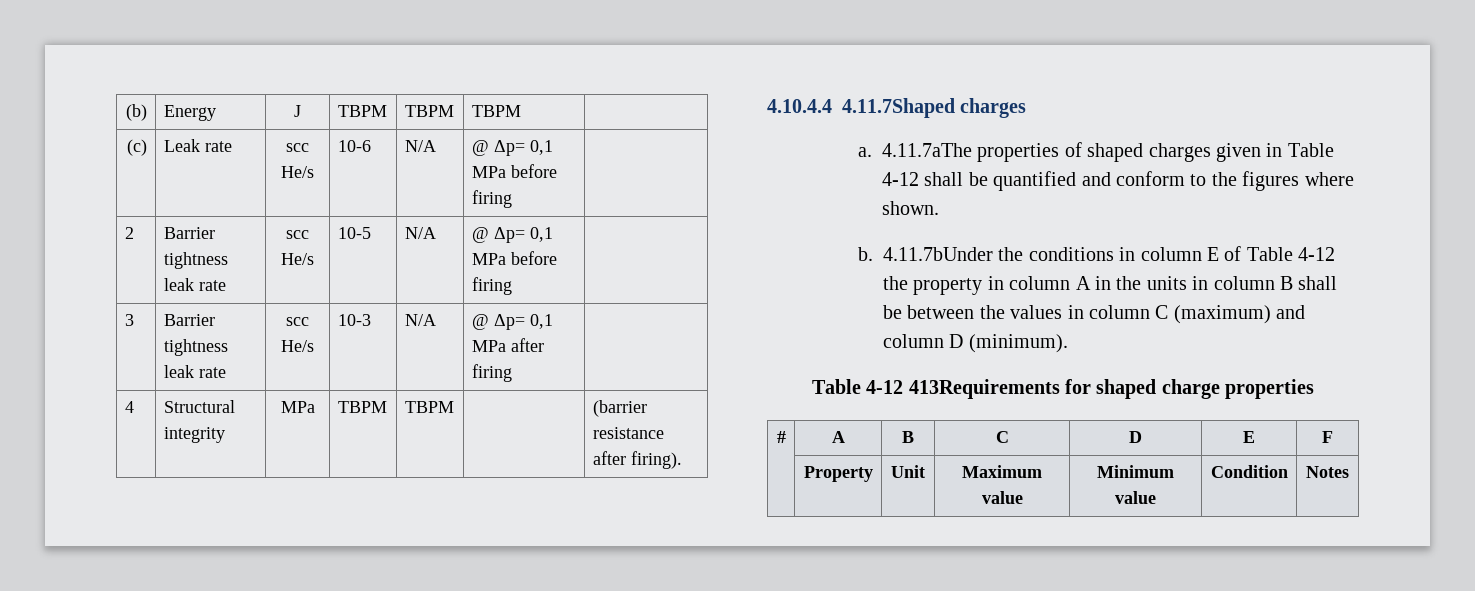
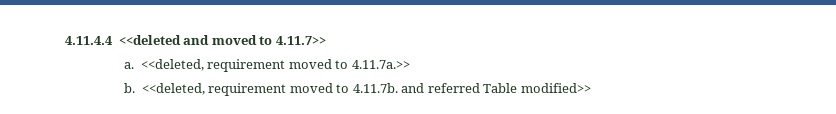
- (b) | Energy | J | TBPM | TBPM | TBPM |
- (c) | Leak rate | scc He/s | 10-6 | N/A | @ Δp= 0,1 MPa before firing |
- 2 | Barrier tightness leak rate | scc He/s | 10-5 | N/A | @ Δp= 0,1 MPa before firing |
- 3 | Barrier tightness leak rate | scc He/s | 10-3 | N/A | @ Δp= 0,1 MPa after firing |
- 4 | Structural integrity | MPa | TBPM | TBPM | | (barrier resistance after firing).
- 4.10.4.4 4.11.7Shaped charges
- a. 4.11.7aThe properties of shaped charges given in Table 4-12 shall be quantified and conform to the figures where shown.
- b. 4.11.7bUnder the conditions in column E of Table 4-12 the property in column A in the units in column B shall be between the values in column C (maximum) and column D (minimum).
- Table 4-12 413Requirements for shaped charge properties
- # | A | B | C | D | E | F
- | Property | Unit | Maximum value | Minimum value | Condition | Notes
+ 4.11.4.4 <<deleted and moved to 4.11.7>>
+ a. <<deleted, requirement moved to 4.11.7a.>>
+ b. <<deleted, requirement moved to 4.11.7b. and referred Table modified>>

